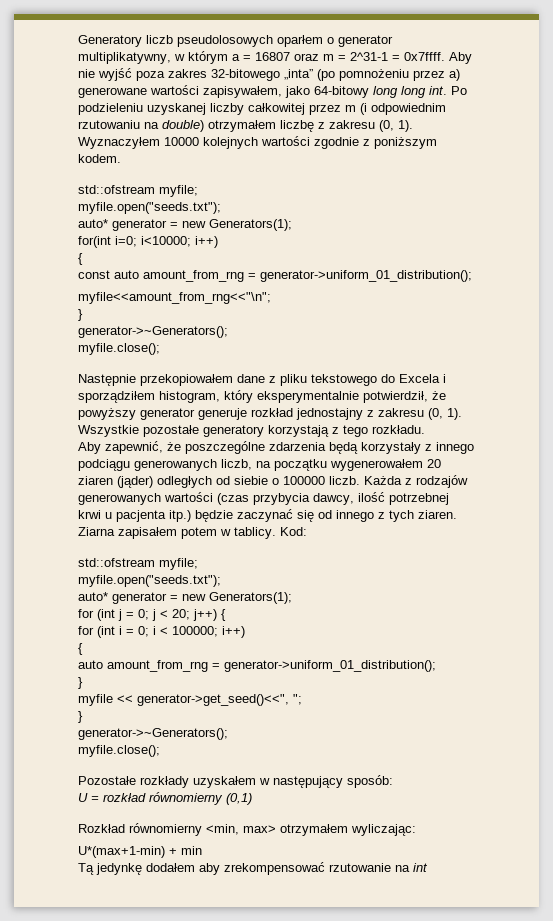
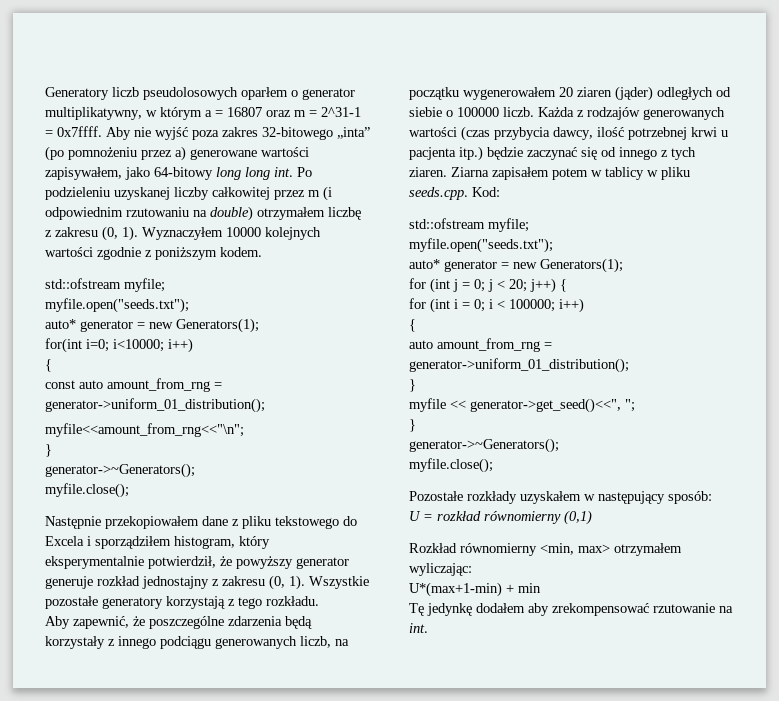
- Ziarna zapisałem potem w tablicy. Kod:
+ Ziarna zapisałem potem w tablicy w pliku seeds.cpp. Kod:
- Tą jedynkę dodałem aby zrekompensować rzutowanie na int
+ Tę jedynkę dodałem aby zrekompensować rzutowanie na int.

